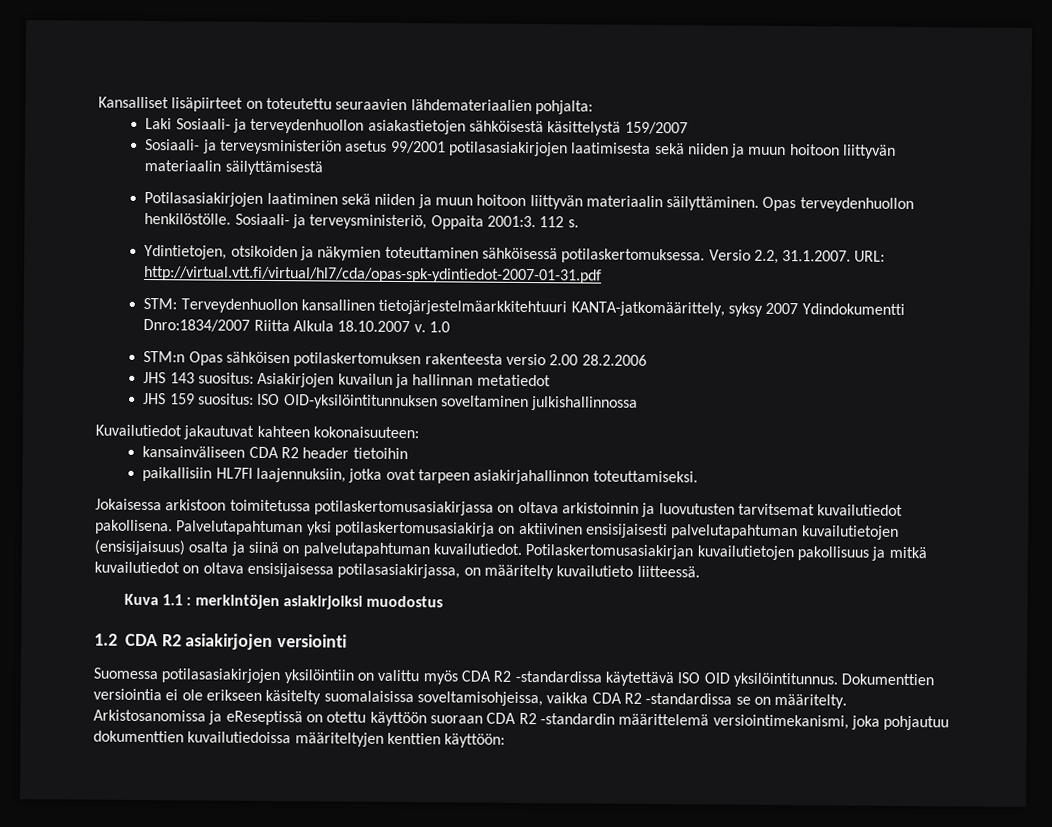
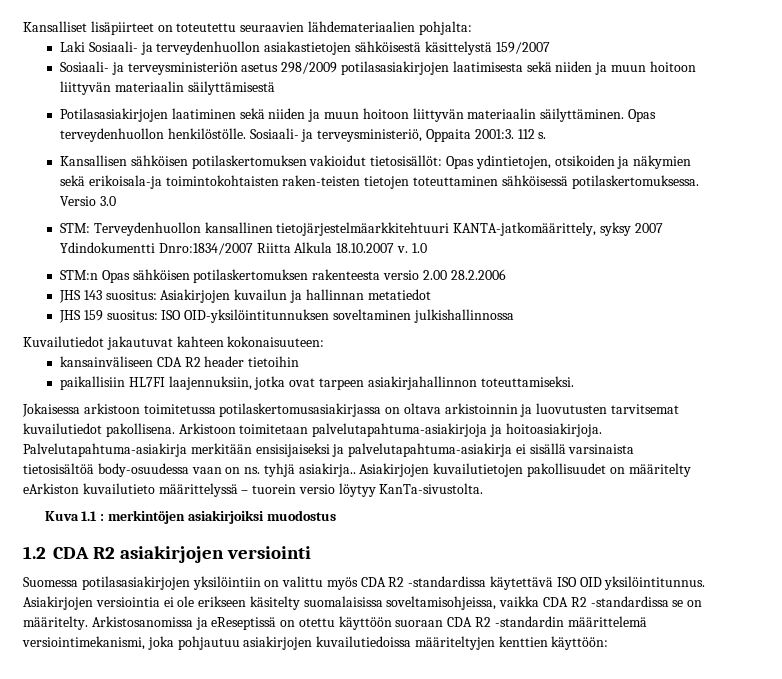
- Sosiaali- ja terveysministeriön asetus 99/2001 potilasasiakirjojen laatimisesta sekä niiden ja muun hoitoon liittyvän materiaalin säilyttämisestä
+ Sosiaali- ja terveysministeriön asetus 298/2009 potilasasiakirjojen laatimisesta sekä niiden ja muun hoitoon liittyvän materiaalin säilyttämisestä
- Ydintietojen, otsikoiden ja näkymien toteuttaminen sähköisessä potilaskertomuksessa. Versio 2.2, 31.1.2007. URL: http://virtual.vtt.fi/virtual/hl7/cda/opas-spk-ydintiedot-2007-01-31.pdf
+ Kansallisen sähköisen potilaskertomuksen vakioidut tietosisällöt: Opas ydintietojen, otsikoiden ja näkymien sekä erikoisala-ja toimintokohtaisten raken-teisten tietojen toteuttaminen sähköisessä potilaskertomuksessa. Versio 3.0
- Palvelutapahtuman yksi potilaskertomusasiakirja on aktiivinen ensisijaisesti palvelutapahtuman kuvailutietojen (ensisijaisuus) osalta ja siinä on palvelutapahtuman kuvailutiedot. Potilaskertomusasiakirjan kuvailutietojen pakollisuus ja mitkä kuvailutiedot on oltava ensisijaisessa potilasasiakirjassa, on määritelty kuvailutieto liitteessä.
+ Arkistoon toimitetaan palvelutapahtuma-asiakirjoja ja hoitoasiakirjoja. Palvelutapahtuma-asiakirja merkitään ensisijaiseksi ja palvelutapahtuma-asiakirja ei sisällä varsinaista tietosisältöä body-osuudessa vaan on ns. tyhjä asiakirja.. Asiakirjojen kuvailutietojen pakollisuudet on määritelty eArkiston kuvailutieto määrittelyssä – tuorein versio löytyy KanTa-sivustolta.
- Dokumenttien versiointia ei ole erikseen käsitelty suomalaisissa soveltamisohjeissa, vaikka CDA R2 -standardissa se on määritelty.
+ Asiakirjojen versiointia ei ole erikseen käsitelty suomalaisissa soveltamisohjeissa, vaikka CDA R2 -standardissa se on määritelty.
- Arkistosanomissa ja eReseptissä on otettu käyttöön suoraan CDA R2 -standardin määrittelemä versiointimekanismi, joka pohjautuu dokumenttien kuvailutiedoissa määriteltyjen kenttien käyttöön:
+ Arkistosanomissa ja eReseptissä on otettu käyttöön suoraan CDA R2 -standardin määrittelemä versiointimekanismi, joka pohjautuu asiakirjojen kuvailutiedoissa määriteltyjen kenttien käyttöön:

